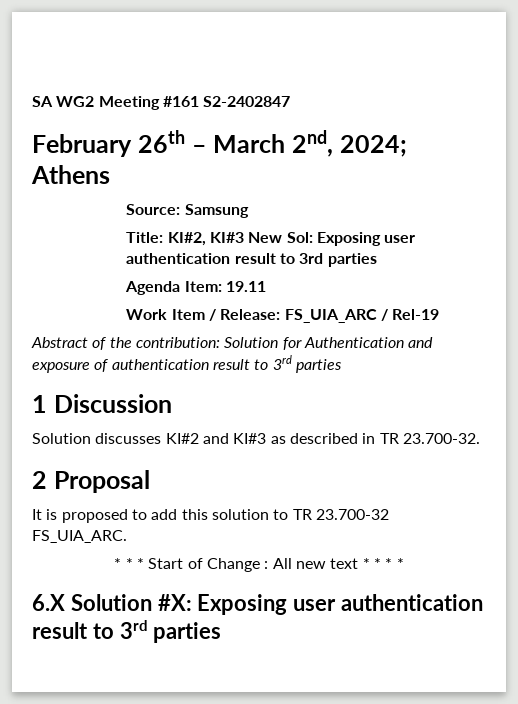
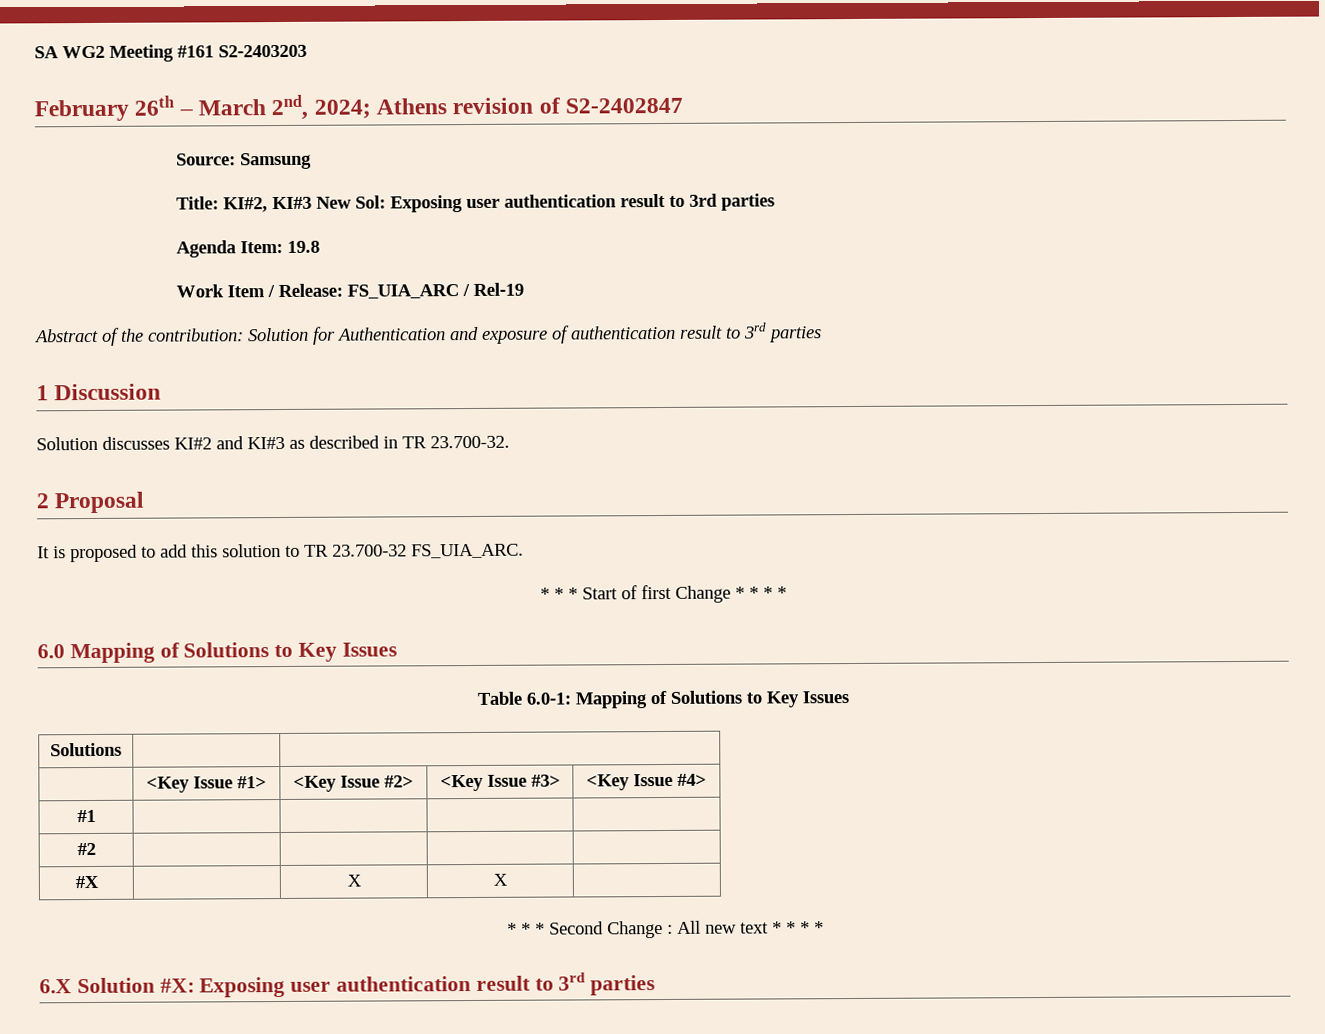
- SA WG2 Meeting #161 S2-2402847
+ SA WG2 Meeting #161 S2-2403203
- February 26th – March 2nd, 2024; Athens
+ February 26th – March 2nd, 2024; Athens revision of S2-2402847
- Agenda Item: 19.11
+ Agenda Item: 19.8
- * * * Start of Change : All new text * * * *
+ * * * Start of first Change * * * *
+ 6.0 Mapping of Solutions to Key Issues
+ Table 6.0-1: Mapping of Solutions to Key Issues
+ Solutions | |
+ | <Key Issue #1> | <Key Issue #2> | <Key Issue #3> | <Key Issue #4>
+ #1 | | | |
+ #2 | | | |
+ #X | | X | X |
+ * * * Second Change : All new text * * * *

